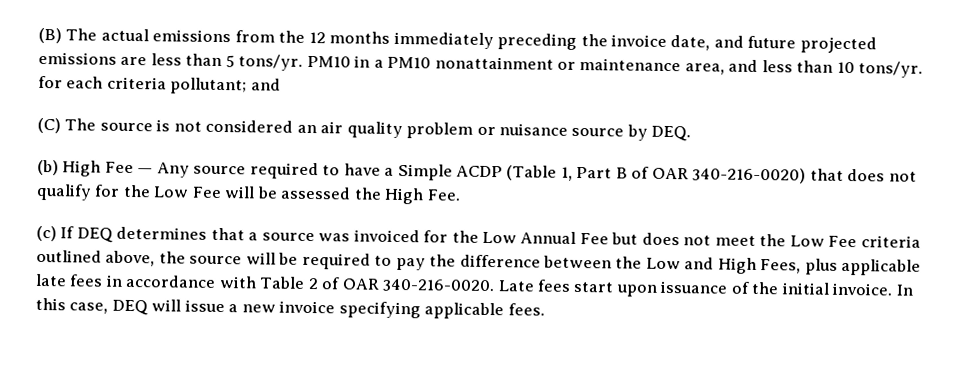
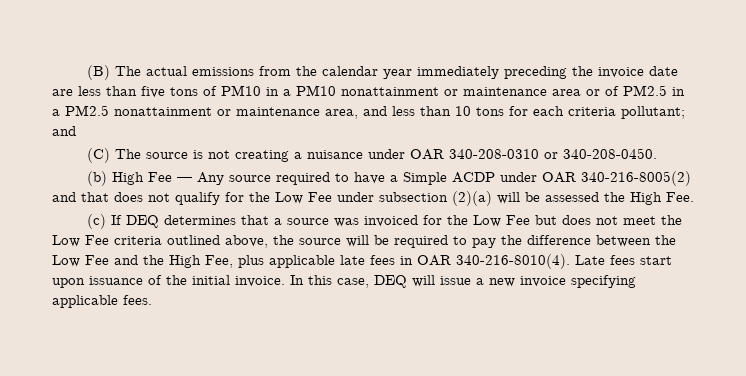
- (B) The actual emissions from the 12 months immediately preceding the invoice date, and future projected emissions are less than 5 tons/yr. PM10 in a PM10 nonattainment or maintenance area, and less than 10 tons/yr. for each criteria pollutant; and
+ (B) The actual emissions from the calendar year immediately preceding the invoice date are less than five tons of PM10 in a PM10 nonattainment or maintenance area or of PM2.5 in a PM2.5 nonattainment or maintenance area, and less than 10 tons for each criteria pollutant; and
- (C) The source is not considered an air quality problem or nuisance source by DEQ.
+ (C) The source is not creating a nuisance under OAR 340-208-0310 or 340-208-0450.
- (b) High Fee — Any source required to have a Simple ACDP (Table 1, Part B of OAR 340-216-0020) that does not qualify for the Low Fee will be assessed the High Fee.
+ (b) High Fee — Any source required to have a Simple ACDP under OAR 340-216-8005(2) and that does not qualify for the Low Fee under subsection (2)(a) will be assessed the High Fee.
- (c) If DEQ determines that a source was invoiced for the Low Annual Fee but does not meet the Low Fee criteria outlined above, the source will be required to pay the difference between the Low and High Fees, plus applicable late fees in accordance with Table 2 of OAR 340-216-0020.
+ (c) If DEQ determines that a source was invoiced for the Low Fee but does not meet the Low Fee criteria outlined above, the source will be required to pay the difference between the Low Fee and the High Fee, plus applicable late fees in OAR 340-216-8010(4).

